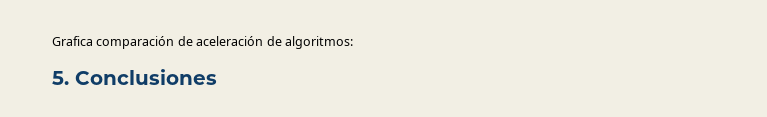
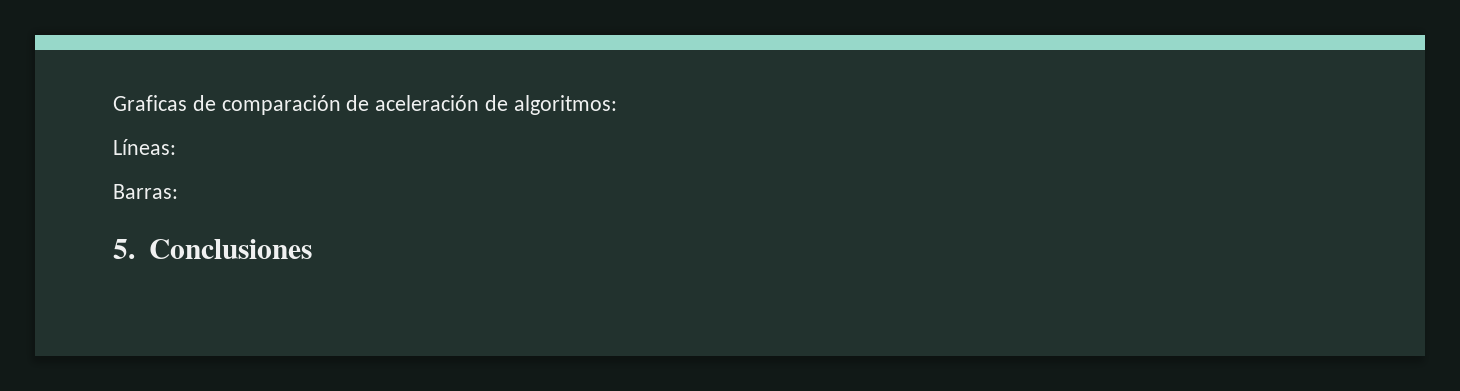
- Grafica comparación de aceleración de algoritmos:
+ Graficas de comparación de aceleración de algoritmos:
+ Líneas:
+ Barras:

